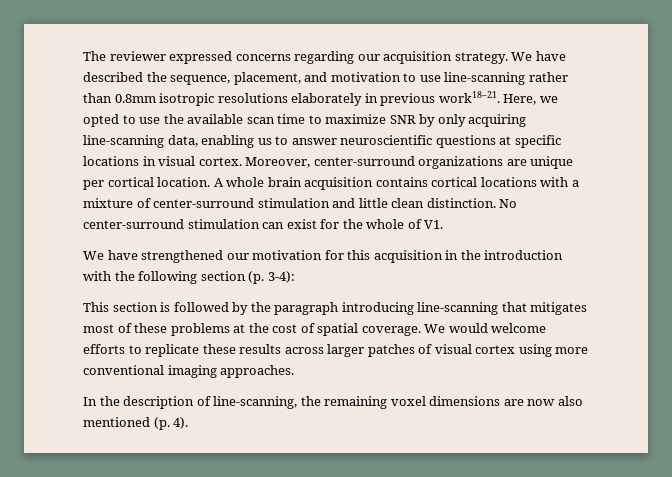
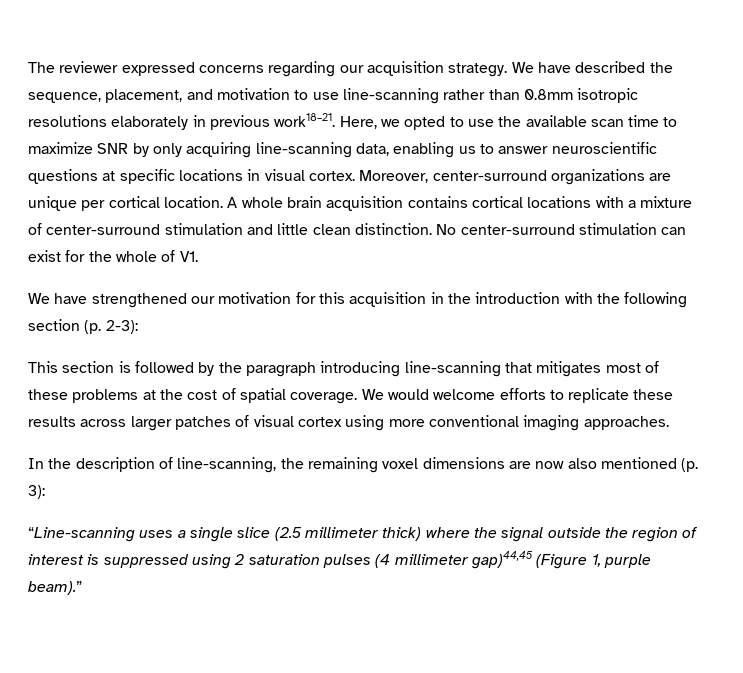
- We have strengthened our motivation for this acquisition in the introduction with the following section (p. 3-4):
+ We have strengthened our motivation for this acquisition in the introduction with the following section (p. 2-3):
- In the description of line-scanning, the remaining voxel dimensions are now also mentioned (p. 4).
+ In the description of line-scanning, the remaining voxel dimensions are now also mentioned (p. 3):
+ “Line-scanning uses a single slice (2.5 millimeter thick) where the signal outside the region of interest is suppressed using 2 saturation pulses (4 millimeter gap)44,45 (Figure 1, purple beam).”

